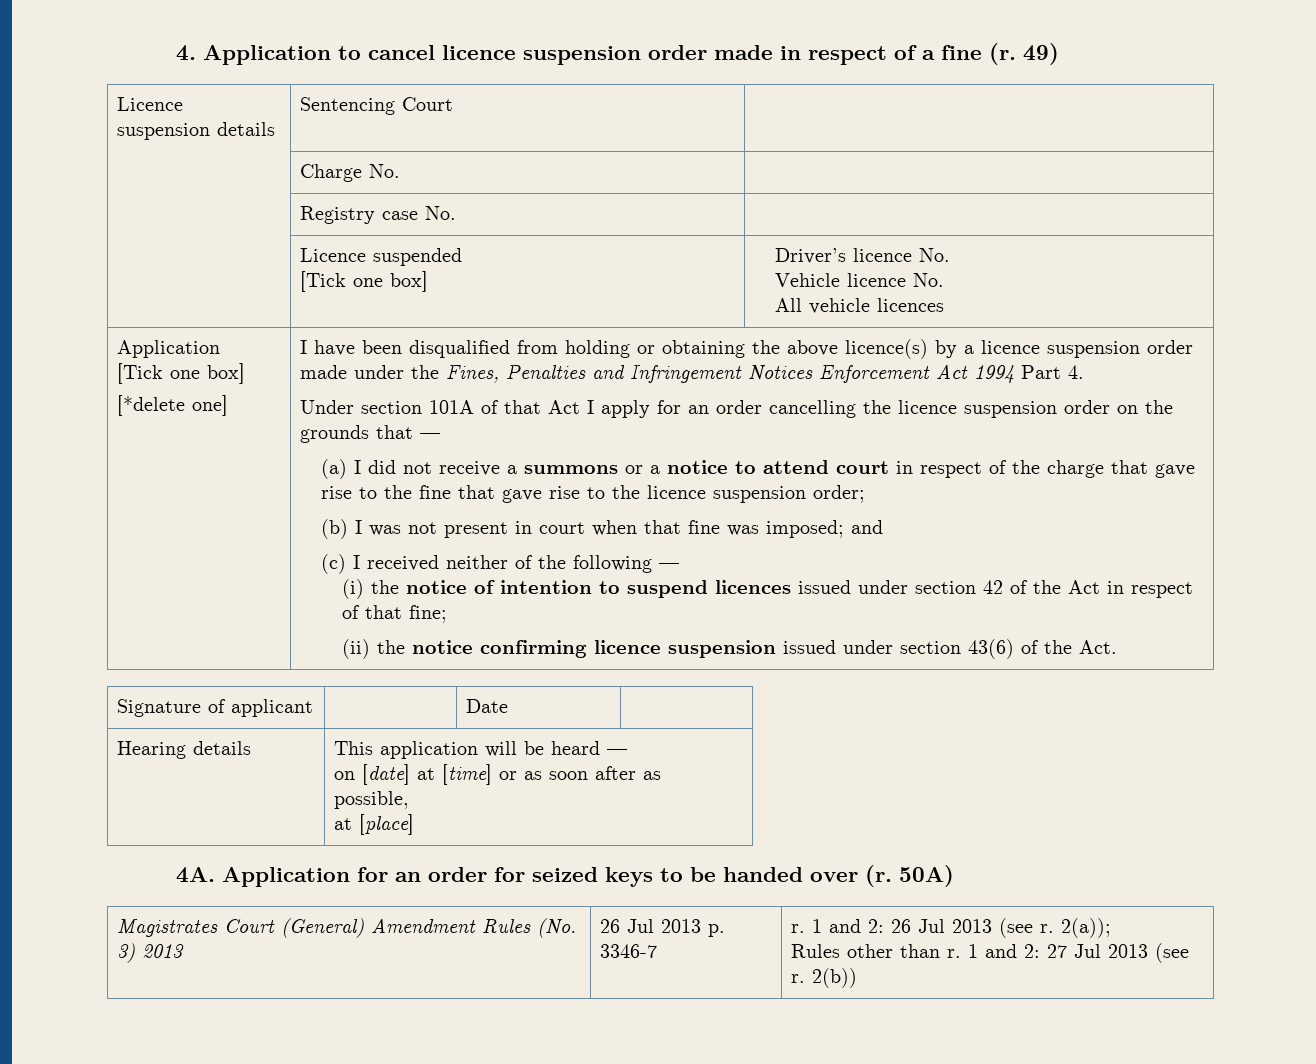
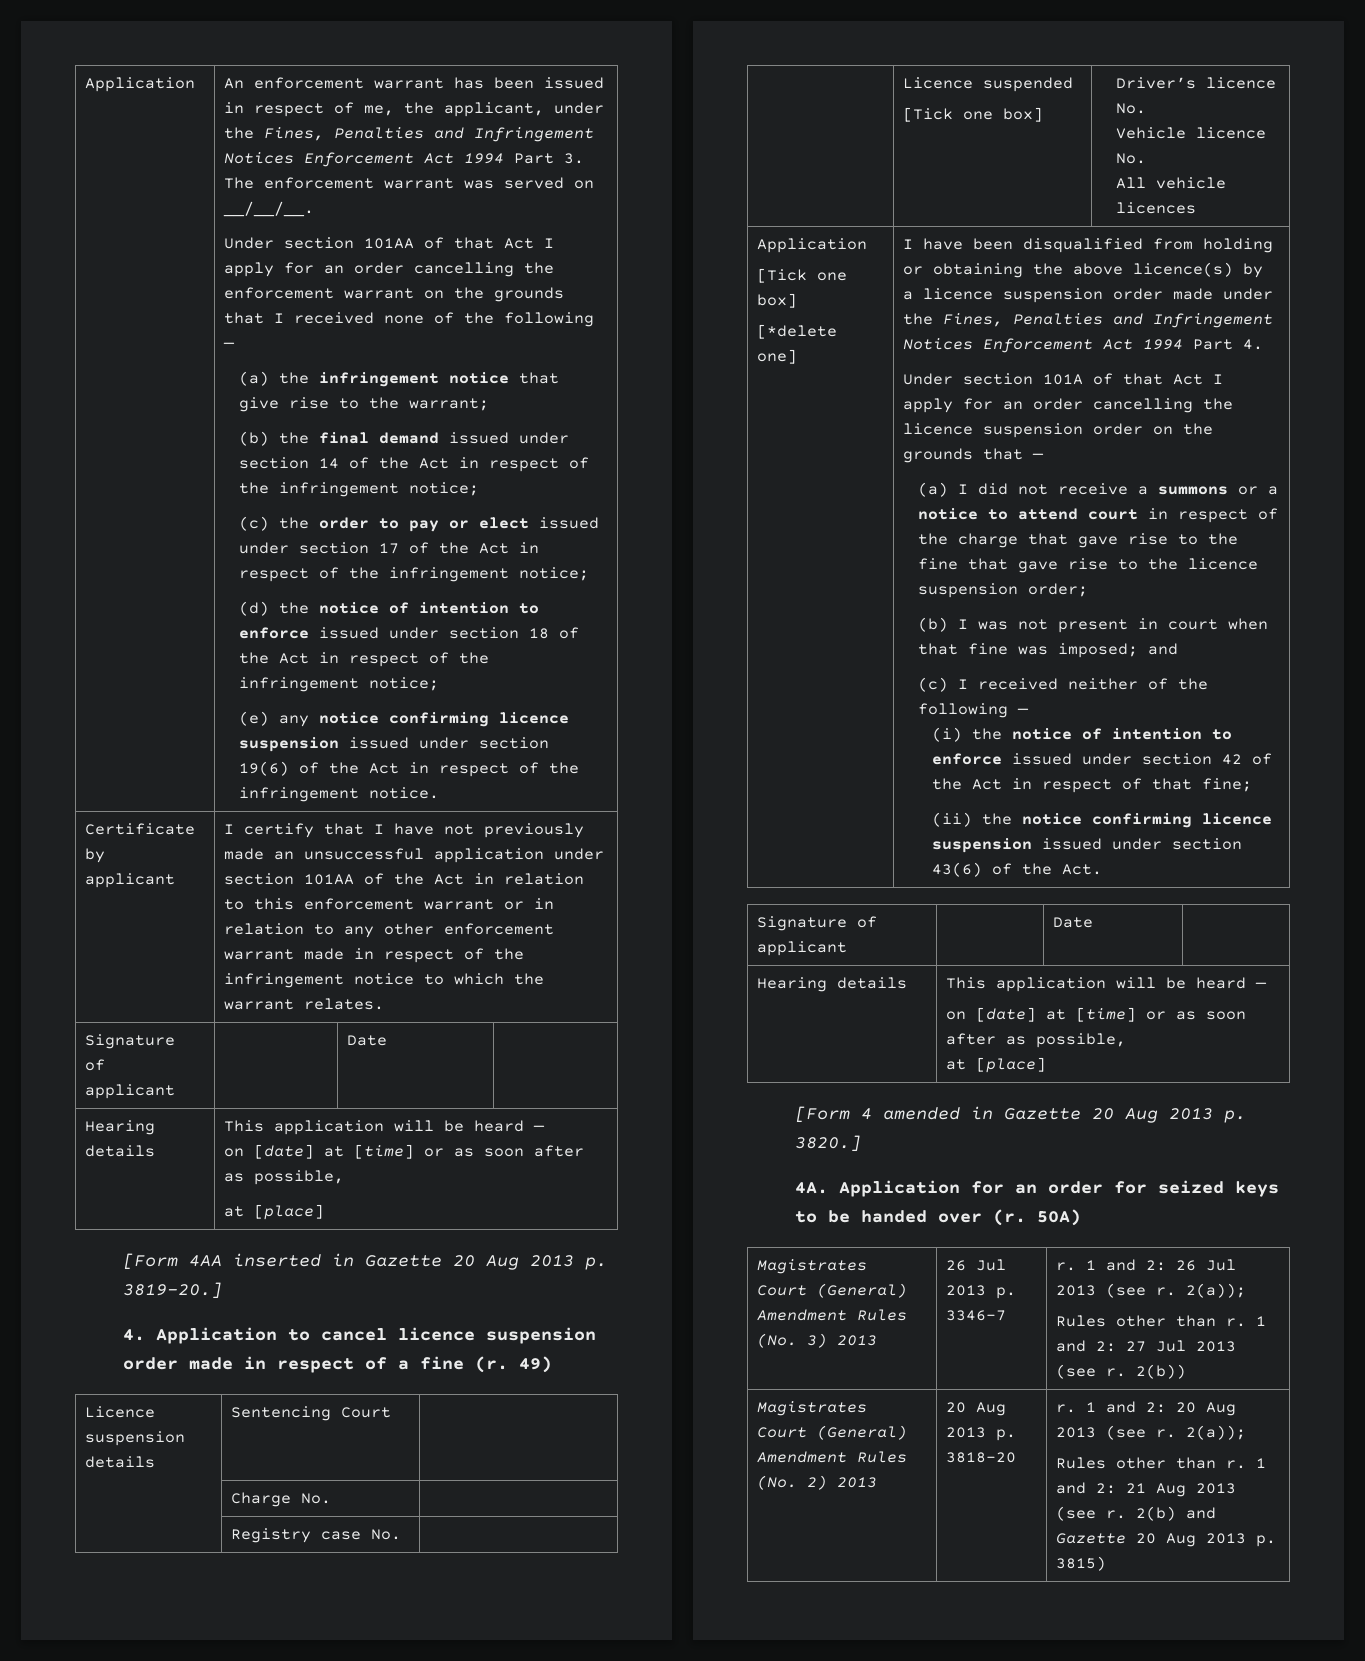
+ Application | An enforcement warrant has been issued in respect of me, the applicant, under the Fines, Penalties and Infringement Notices Enforcement Act 1994 Part 3. The enforcement warrant was served on __/__/__.
+ Under section 101AA of that Act I apply for an order cancelling the enforcement warrant on the grounds that I received none of the following —
+ (a) the infringement notice that give rise to the warrant;
+ (b) the final demand issued under section 14 of the Act in respect of the infringement notice;
+ (c) the order to pay or elect issued under section 17 of the Act in respect of the infringement notice;
+ (d) the notice of intention to enforce issued under section 18 of the Act in respect of the infringement notice;
+ (e) any notice confirming licence suspension issued under section 19(6) of the Act in respect of the infringement notice.
+ Certificate by applicant | I certify that I have not previously made an unsuccessful application under section 101AA of the Act in relation to this enforcement warrant or in relation to any other enforcement warrant made in respect of the infringement notice to which the warrant relates.
+ Signature of applicant | | Date |
+ Hearing details | This application will be heard —
+ on [date] at [time] or as soon after as possible,
+ at [place]
+ [Form 4AA inserted in Gazette 20 Aug 2013 p. 3819-20.]
- (i) the notice of intention to suspend licences issued under section 42 of the Act in respect of that fine;
+ (i) the notice of intention to enforce issued under section 42 of the Act in respect of that fine;
+ [Form 4 amended in Gazette 20 Aug 2013 p. 3820.]
+ Magistrates Court (General) Amendment Rules (No. 2) 2013 | 20 Aug 2013 p. 3818-20 | r. 1 and 2: 20 Aug 2013 (see r. 2(a));
+ Rules other than r. 1 and 2: 21 Aug 2013 (see r. 2(b) and Gazette 20 Aug 2013 p. 3815)

